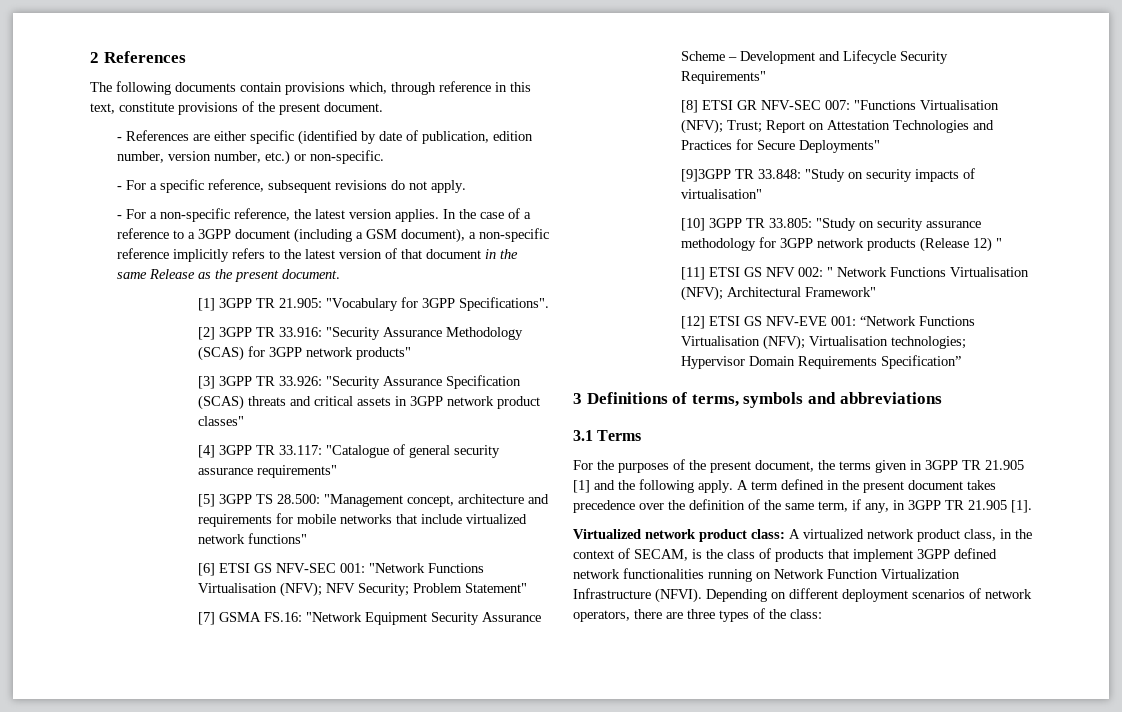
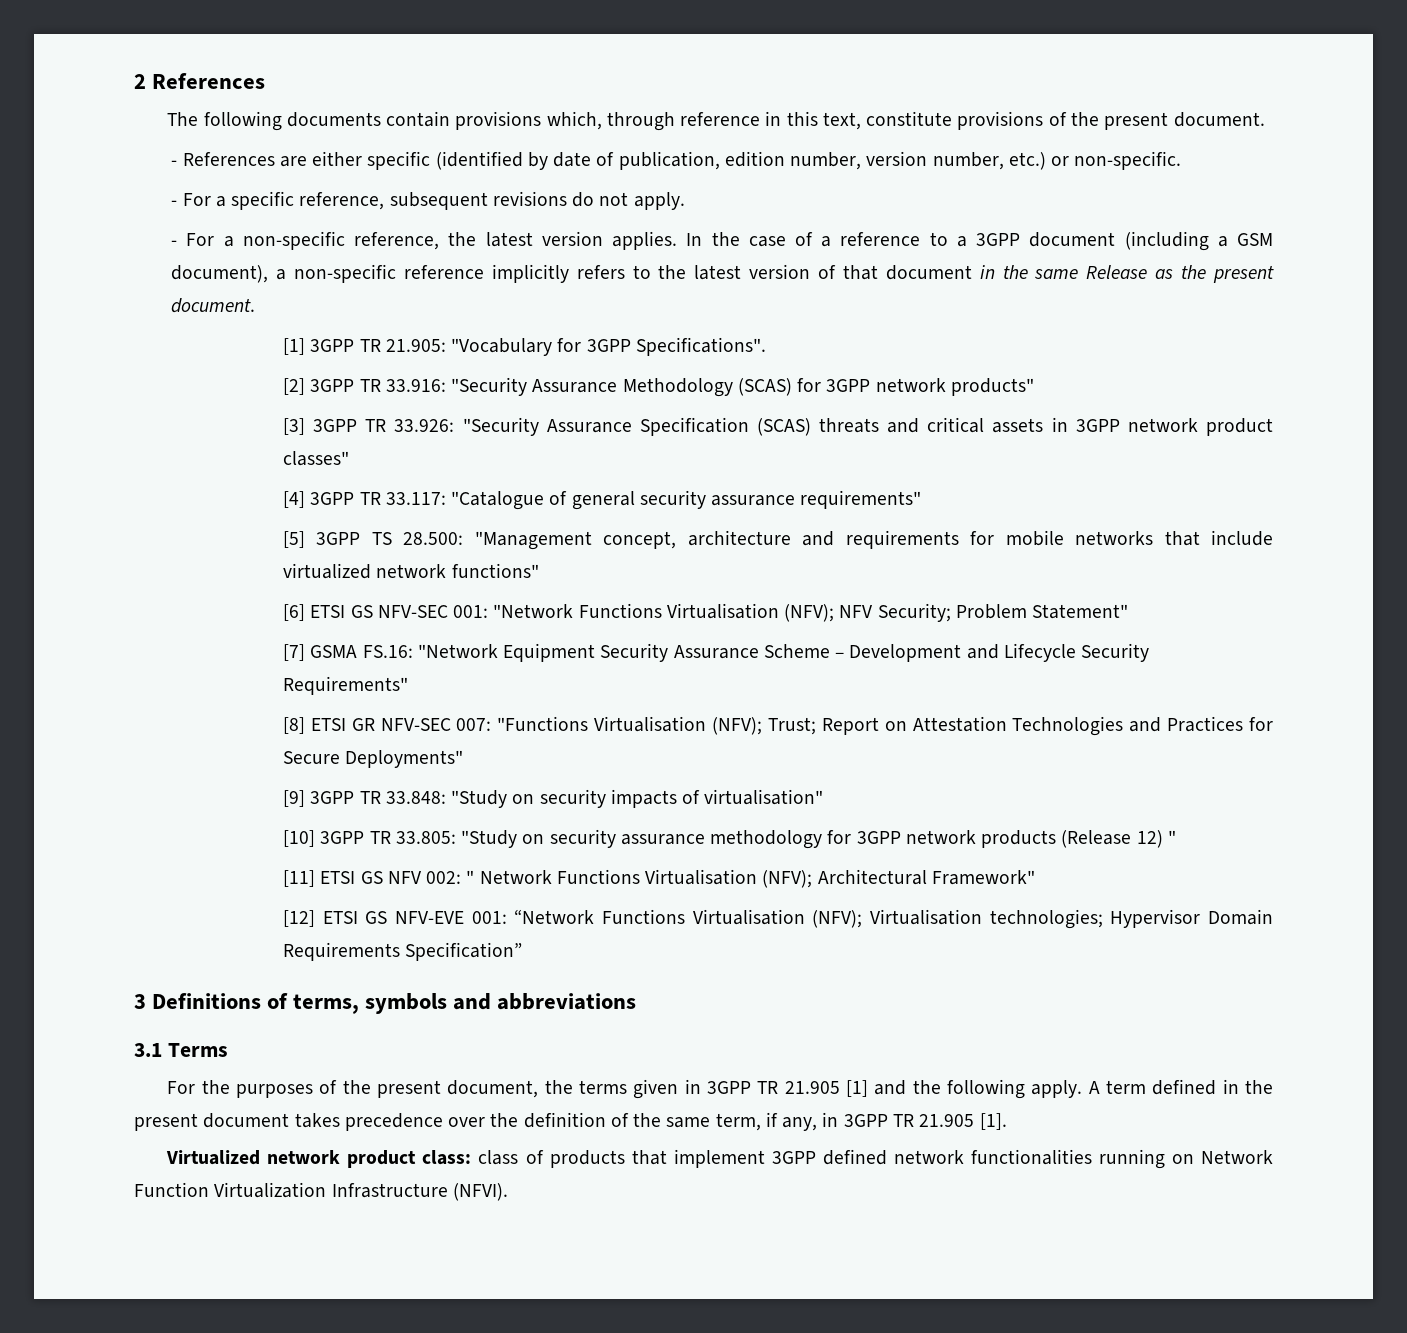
- [9]3GPP TR 33.848: "Study on security impacts of virtualisation"
+ [9] 3GPP TR 33.848: "Study on security impacts of virtualisation"
- Virtualized network product class: A virtualized network product class, in the context of SECAM, is the class of products that implement 3GPP defined network functionalities running on Network Function Virtualization Infrastructure (NFVI). Depending on different deployment scenarios of network operators, there are three types of the class:
+ Virtualized network product class: class of products that implement 3GPP defined network functionalities running on Network Function Virtualization Infrastructure (NFVI).

